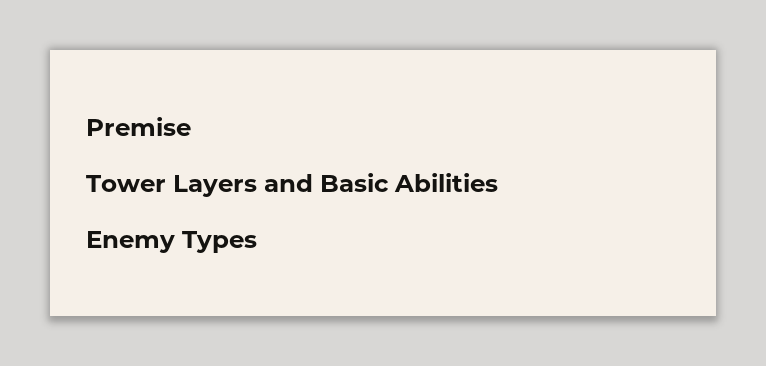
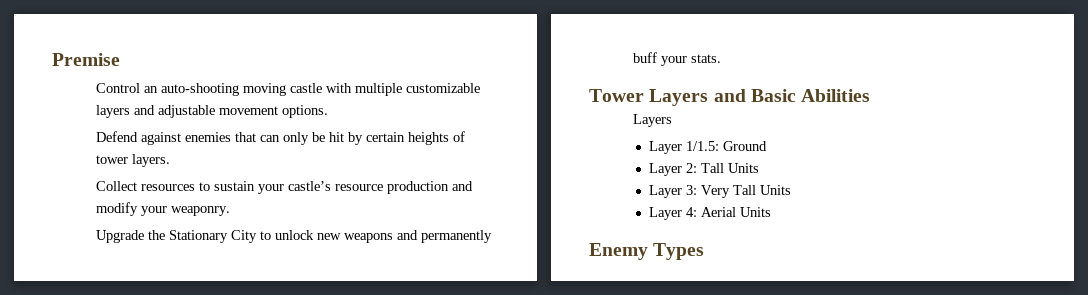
+ Control an auto-shooting moving castle with multiple customizable layers and adjustable movement options.
+ Defend against enemies that can only be hit by certain heights of tower layers.
+ Collect resources to sustain your castle’s resource production and modify your weaponry.
+ Upgrade the Stationary City to unlock new weapons and permanently buff your stats.
  Tower Layers and Basic Abilities
+ Layers
+ Layer 1/1.5: Ground
+ Layer 2: Tall Units
+ Layer 3: Very Tall Units
+ Layer 4: Aerial Units

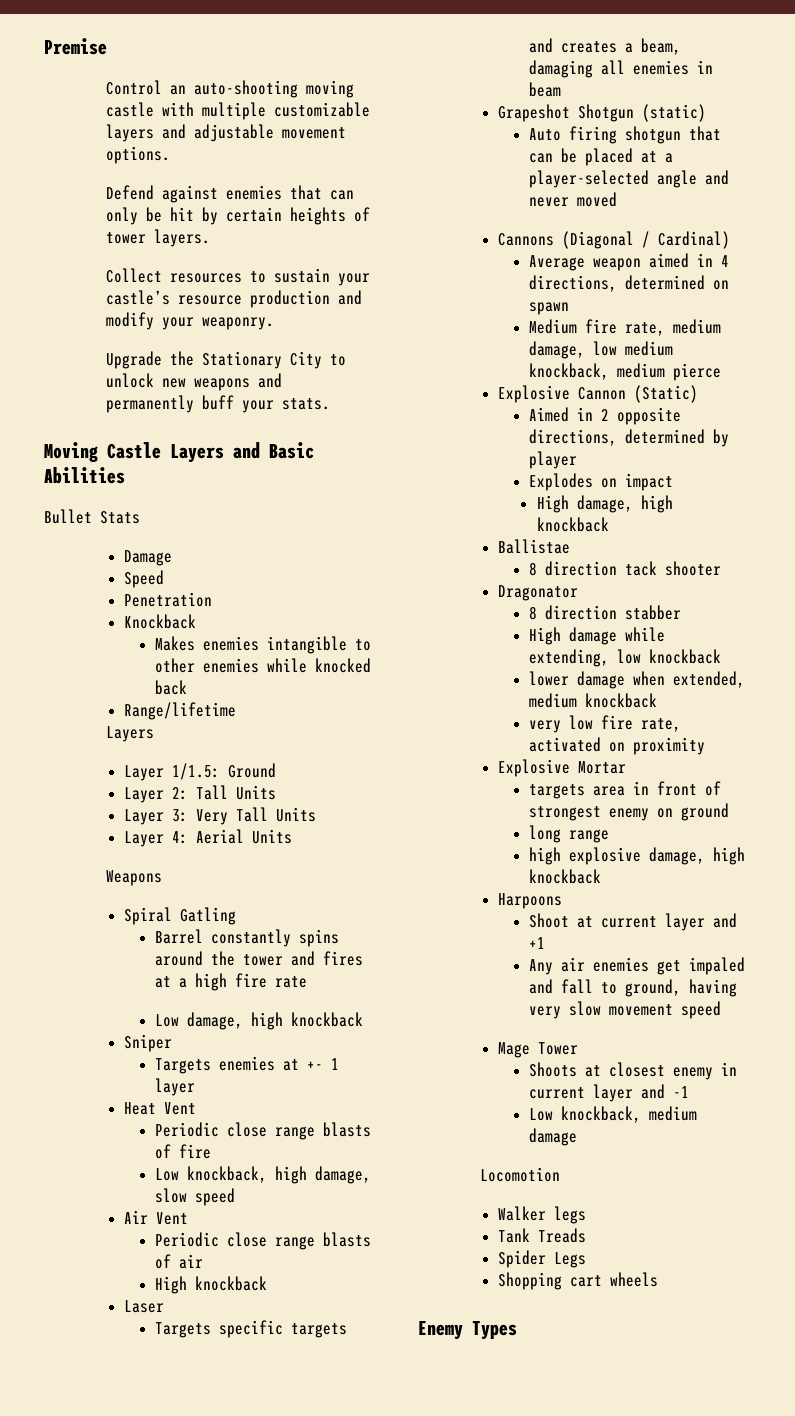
- Tower Layers and Basic Abilities
+ Moving Castle Layers and Basic Abilities
+ Bullet Stats
+ Damage
+ Speed
+ Penetration
+ Knockback
+ Makes enemies intangible to other enemies while knocked back
+ Range/lifetime
+ Weapons
+ Spiral Gatling
+ Barrel constantly spins around the tower and fires at a high fire rate
+ Low damage, high knockback
+ Sniper
+ Targets enemies at +- 1 layer
+ Heat Vent
+ Periodic close range blasts of fire
+ Low knockback, high damage, slow speed
+ Air Vent
+ Periodic close range blasts of air
+ High knockback
+ Laser
+ Targets specific targets and creates a beam, damaging all enemies in beam
+ Grapeshot Shotgun (static)
+ Auto firing shotgun that can be placed at a player-selected angle and never moved
+ Cannons (Diagonal / Cardinal)
+ Average weapon aimed in 4 directions, determined on spawn
+ Medium fire rate, medium damage, low medium knockback, medium pierce
+ Explosive Cannon (Static)
+ Aimed in 2 opposite directions, determined by player
+ Explodes on impact
+ High damage, high knockback
+ Ballistae
+ 8 direction tack shooter
+ Dragonator
+ 8 direction stabber
+ High damage while extending, low knockback
+ lower damage when extended, medium knockback
+ very low fire rate, activated on proximity
+ Explosive Mortar
+ targets area in front of strongest enemy on ground
+ long range
+ high explosive damage, high knockback
+ Harpoons
+ Shoot at current layer and +1
+ Any air enemies get impaled and fall to ground, having very slow movement speed
+ Mage Tower
+ Shoots at closest enemy in current layer and -1
+ Low knockback, medium damage
+ Locomotion
+ Walker legs
+ Tank Treads
+ Spider Legs
+ Shopping cart wheels

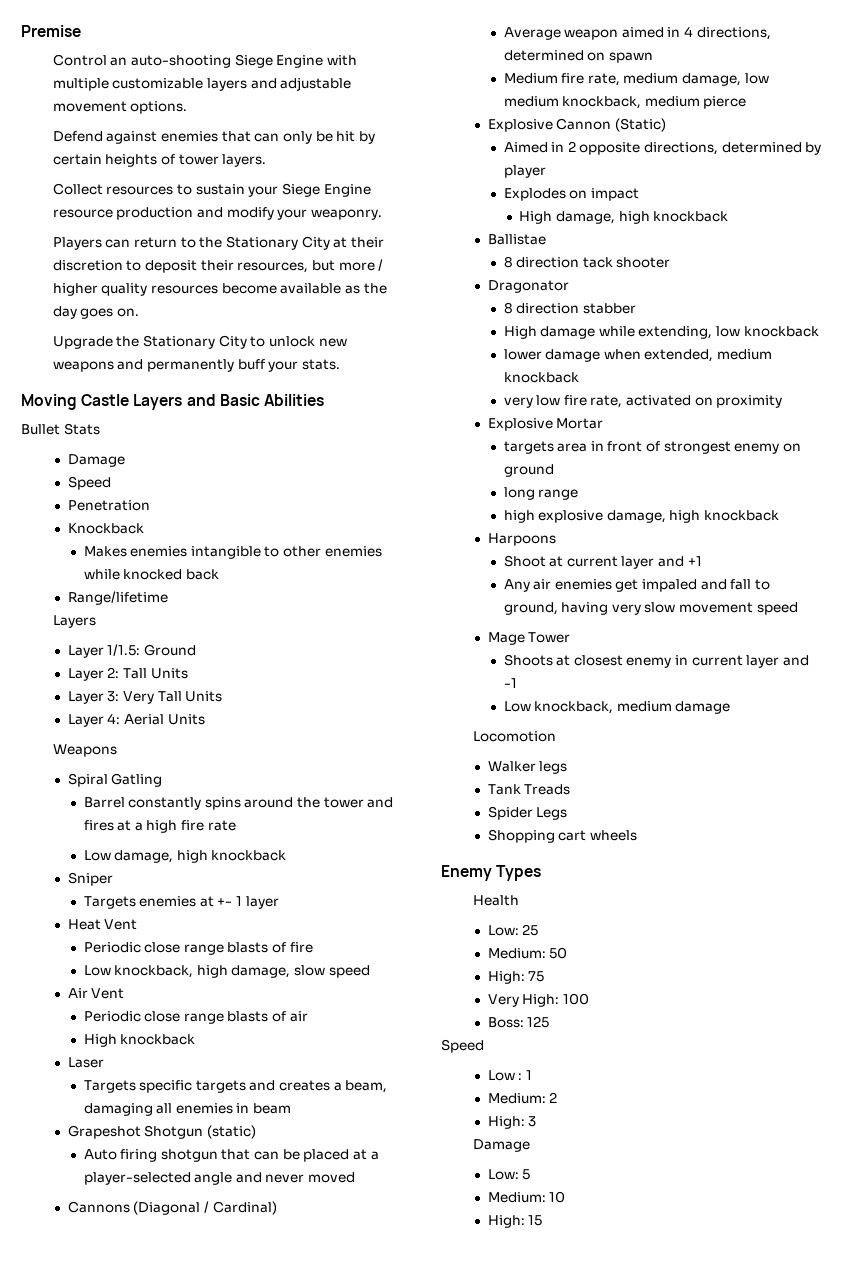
- Control an auto-shooting moving castle with multiple customizable layers and adjustable movement options.
+ Control an auto-shooting Siege Engine with multiple customizable layers and adjustable movement options.
- Collect resources to sustain your castle’s resource production and modify your weaponry.
+ Collect resources to sustain your Siege Engine resource production and modify your weaponry.
+ Players can return to the Stationary City at their discretion to deposit their resources, but more / higher quality resources become available as the day goes on.
+ Health
+ Low: 25
+ Medium: 50
+ High: 75
+ Very High: 100
+ Boss: 125
+ Speed
+ Low : 1
+ Medium: 2
+ High: 3
+ Damage
+ Low: 5
+ Medium: 10
+ High: 15

